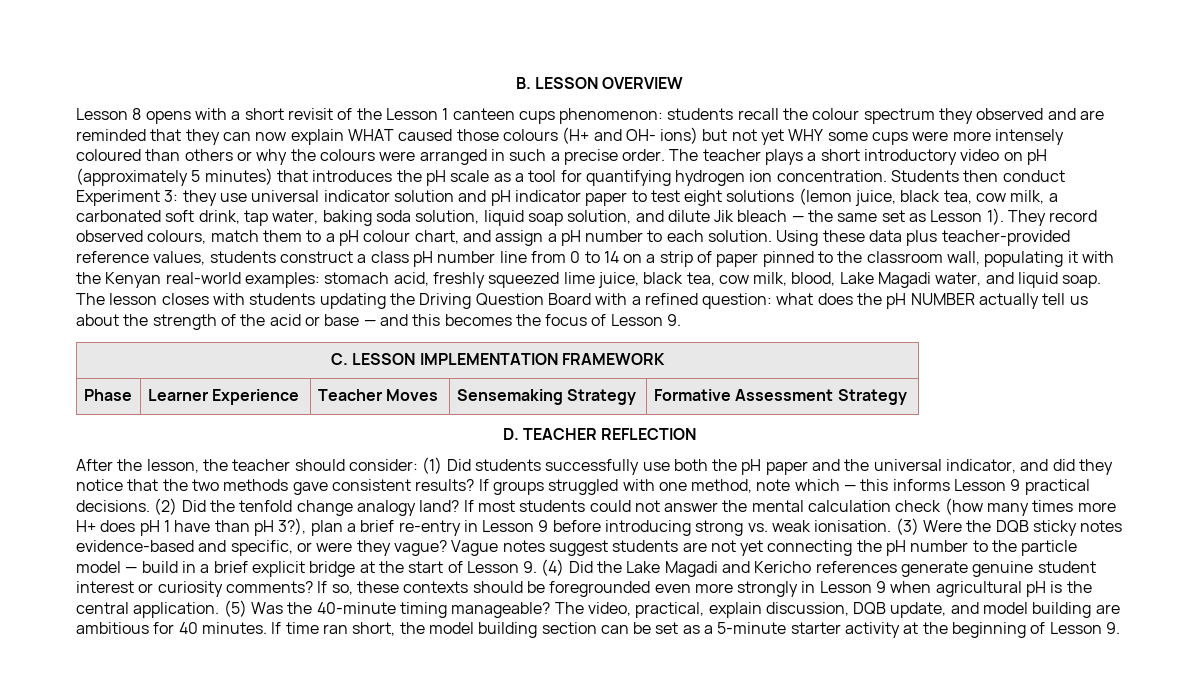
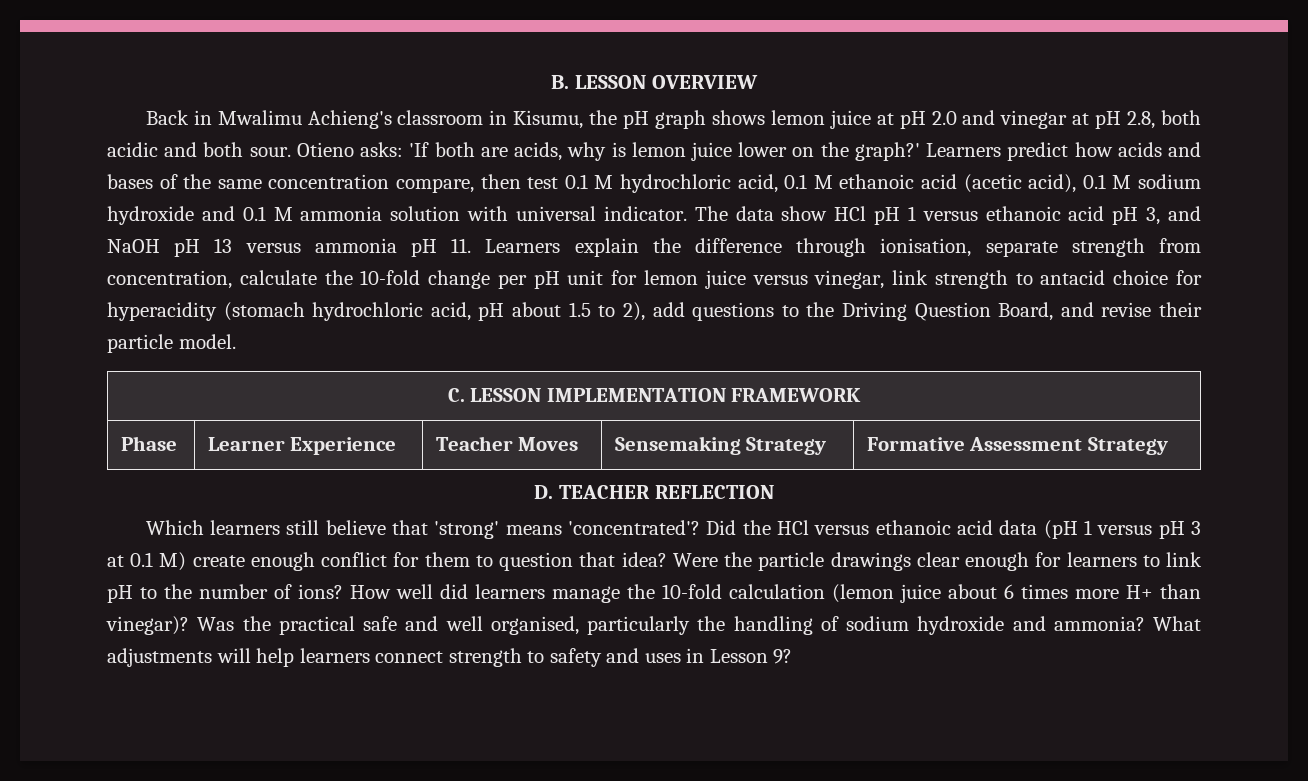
- Lesson 8 opens with a short revisit of the Lesson 1 canteen cups phenomenon: students recall the colour spectrum they observed and are reminded that they can now explain WHAT caused those colours (H+ and OH- ions) but not yet WHY some cups were more intensely coloured than others or why the colours were arranged in such a precise order. The teacher plays a short introductory video on pH (approximately 5 minutes) that introduces the pH scale as a tool for quantifying hydrogen ion concentration. Students then conduct Experiment 3: they use universal indicator solution and pH indicator paper to test eight solutions (lemon juice, black tea, cow milk, a carbonated soft drink, tap water, baking soda solution, liquid soap solution, and dilute Jik bleach — the same set as Lesson 1). They record observed colours, match them to a pH colour chart, and assign a pH number to each solution. Using these data plus teacher-provided reference values, students construct a class pH number line from 0 to 14 on a strip of paper pinned to the classroom wall, populating it with the Kenyan real-world examples: stomach acid, freshly squeezed lime juice, black tea, cow milk, blood, Lake Magadi water, and liquid soap. The lesson closes with students updating the Driving Question Board with a refined question: what does the pH NUMBER actually tell us about the strength of the acid or base — and this becomes the focus of Lesson 9.
+ Back in Mwalimu Achieng's classroom in Kisumu, the pH graph shows lemon juice at pH 2.0 and vinegar at pH 2.8, both acidic and both sour. Otieno asks: 'If both are acids, why is lemon juice lower on the graph?' Learners predict how acids and bases of the same concentration compare, then test 0.1 M hydrochloric acid, 0.1 M ethanoic acid (acetic acid), 0.1 M sodium hydroxide and 0.1 M ammonia solution with universal indicator. The data show HCl pH 1 versus ethanoic acid pH 3, and NaOH pH 13 versus ammonia pH 11. Learners explain the difference through ionisation, separate strength from concentration, calculate the 10-fold change per pH unit for lemon juice versus vinegar, link strength to antacid choice for hyperacidity (stomach hydrochloric acid, pH about 1.5 to 2), add questions to the Driving Question Board, and revise their particle model.
- After the lesson, the teacher should consider: (1) Did students successfully use both the pH paper and the universal indicator, and did they notice that the two methods gave consistent results? If groups struggled with one method, note which — this informs Lesson 9 practical decisions. (2) Did the tenfold change analogy land? If most students could not answer the mental calculation check (how many times more H+ does pH 1 have than pH 3?), plan a brief re-entry in Lesson 9 before introducing strong vs. weak ionisation. (3) Were the DQB sticky notes evidence-based and specific, or were they vague? Vague notes suggest students are not yet connecting the pH number to the particle model — build in a brief explicit bridge at the start of Lesson 9. (4) Did the Lake Magadi and Kericho references generate genuine student interest or curiosity comments? If so, these contexts should be foregrounded even more strongly in Lesson 9 when agricultural pH is the central application. (5) Was the 40-minute timing manageable? The video, practical, explain discussion, DQB update, and model building are ambitious for 40 minutes. If time ran short, the model building section can be set as a 5-minute starter activity at the beginning of Lesson 9.
+ Which learners still believe that 'strong' means 'concentrated'? Did the HCl versus ethanoic acid data (pH 1 versus pH 3 at 0.1 M) create enough conflict for them to question that idea? Were the particle drawings clear enough for learners to link pH to the number of ions? How well did learners manage the 10-fold calculation (lemon juice about 6 times more H+ than vinegar)? Was the practical safe and well organised, particularly the handling of sodium hydroxide and ammonia? What adjustments will help learners connect strength to safety and uses in Lesson 9?

